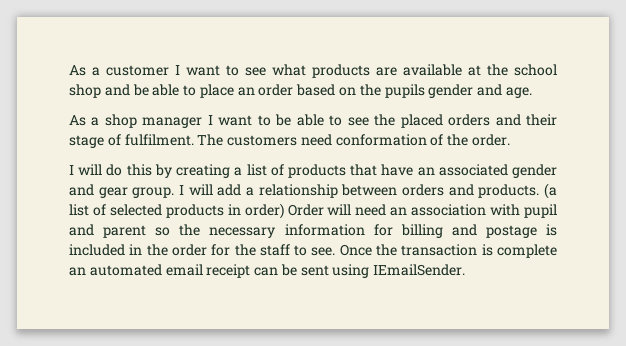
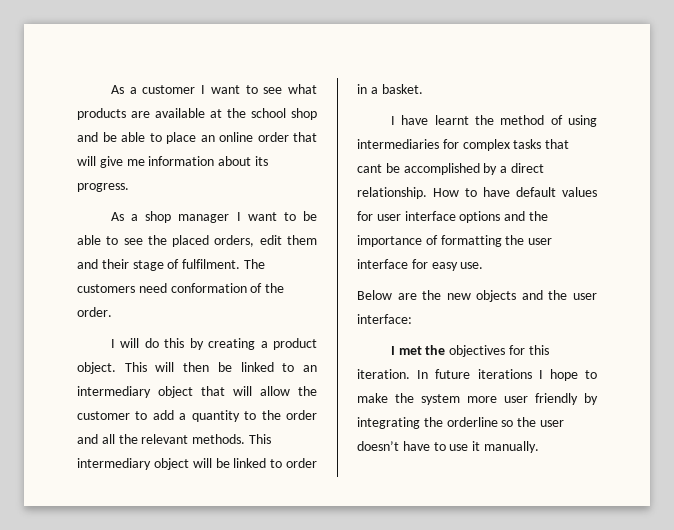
- As a customer I want to see what products are available at the school shop and be able to place an order based on the pupils gender and age.
+ As a customer I want to see what products are available at the school shop and be able to place an online order that will give me information about its progress.
- As a shop manager I want to be able to see the placed orders and their stage of fulfilment.
+ As a shop manager I want to be able to see the placed orders, edit them and their stage of fulfilment.
- I will do this by creating a list of products that have an associated gender and gear group. I will add a relationship between orders and products. (a list of selected products in order) Order will need an association with pupil and parent so the necessary information for billing and postage is included in the order for the staff to see. Once the transaction is complete an automated email receipt can be sent using IEmailSender.
+ I will do this by creating a product object. This will then be linked to an intermediary object that will allow the customer to add a quantity to the order and all the relevant methods. This intermediary object will be linked to order in a basket.
+ I have learnt the method of using intermediaries for complex tasks that cant be accomplished by a direct relationship. How to have default values for user interface options and the importance of formatting the user interface for easy use.
+ Below are the new objects and the user interface:
+ I met the objectives for this iteration. In future iterations I hope to make the system more user friendly by integrating the orderline so the user doesn’t have to use it manually.

